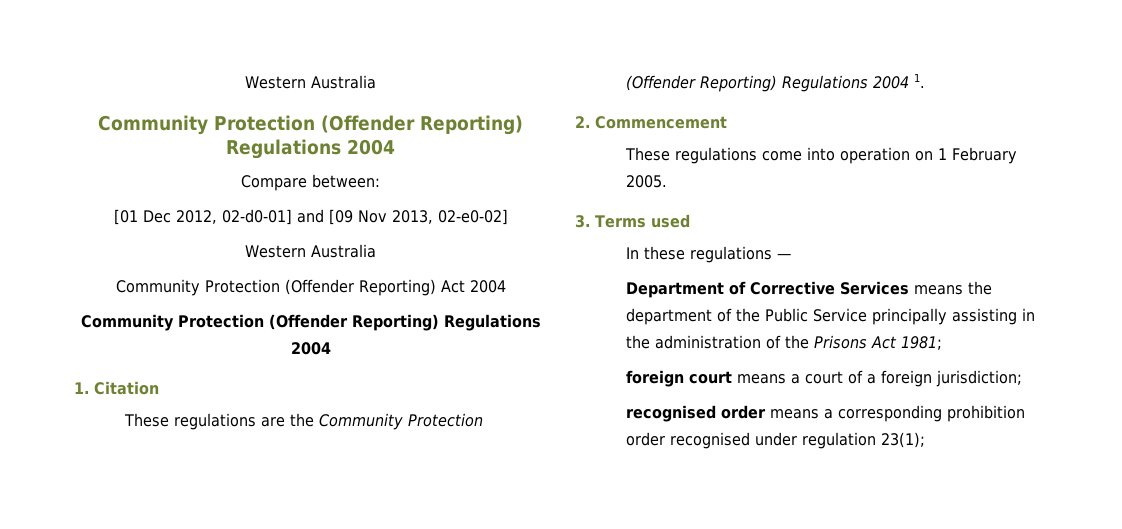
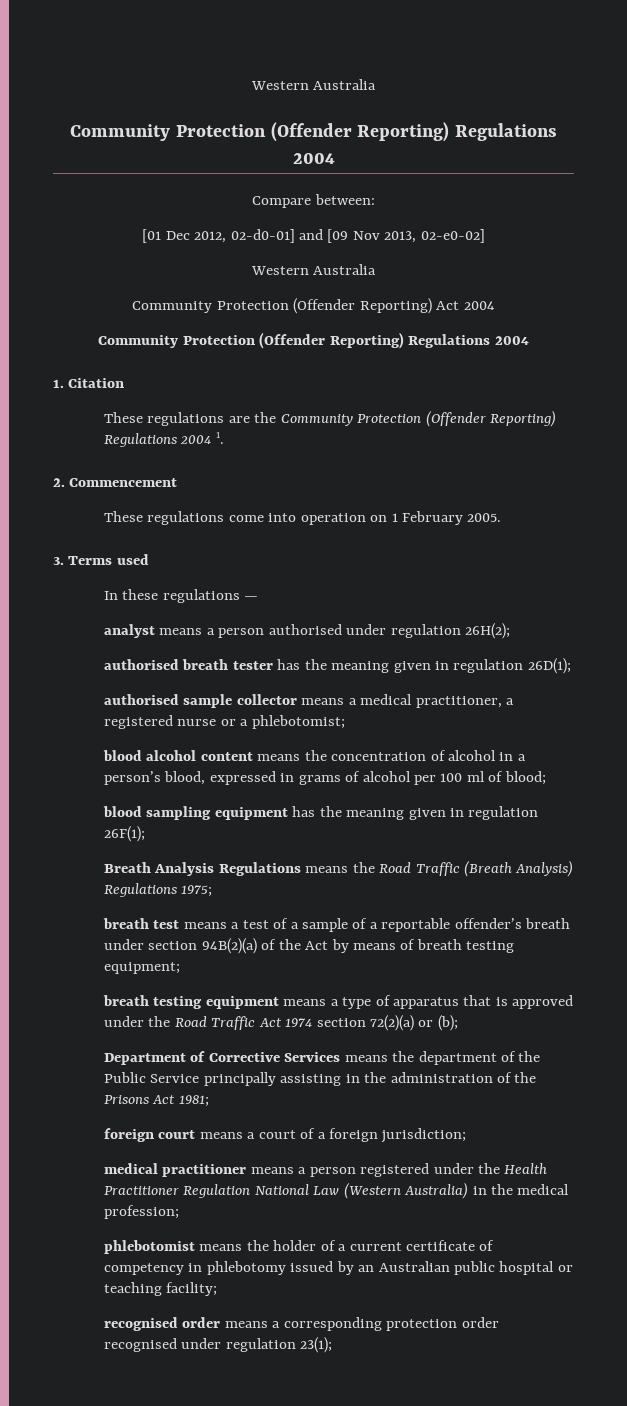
+ analyst means a person authorised under regulation 26H(2);
+ authorised breath tester has the meaning given in regulation 26D(1);
+ authorised sample collector means a medical practitioner, a registered nurse or a phlebotomist;
+ blood alcohol content means the concentration of alcohol in a person’s blood, expressed in grams of alcohol per 100 ml of blood;
+ blood sampling equipment has the meaning given in regulation 26F(1);
+ Breath Analysis Regulations means the Road Traffic (Breath Analysis) Regulations 1975;
+ breath test means a test of a sample of a reportable offender’s breath under section 94B(2)(a) of the Act by means of breath testing equipment;
+ breath testing equipment means a type of apparatus that is approved under the Road Traffic Act 1974 section 72(2)(a) or (b);
+ medical practitioner means a person registered under the Health Practitioner Regulation National Law (Western Australia) in the medical profession;
+ phlebotomist means the holder of a current certificate of competency in phlebotomy issued by an Australian public hospital or teaching facility;
- recognised order means a corresponding prohibition order recognised under regulation 23(1);
+ recognised order means a corresponding protection order recognised under regulation 23(1);

